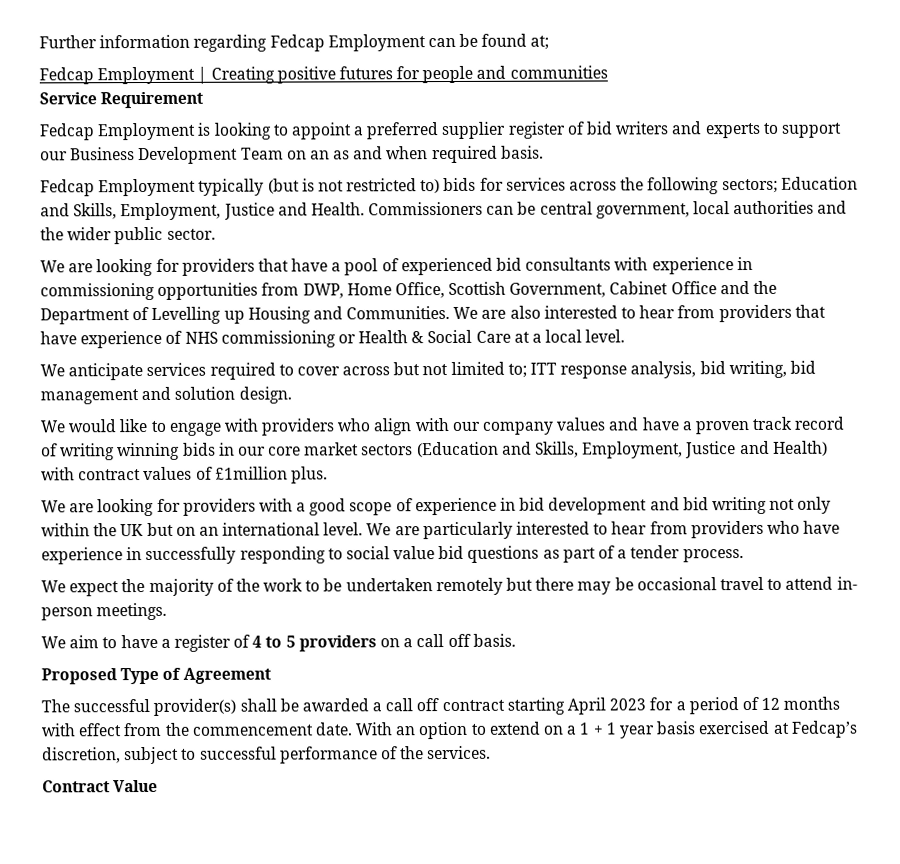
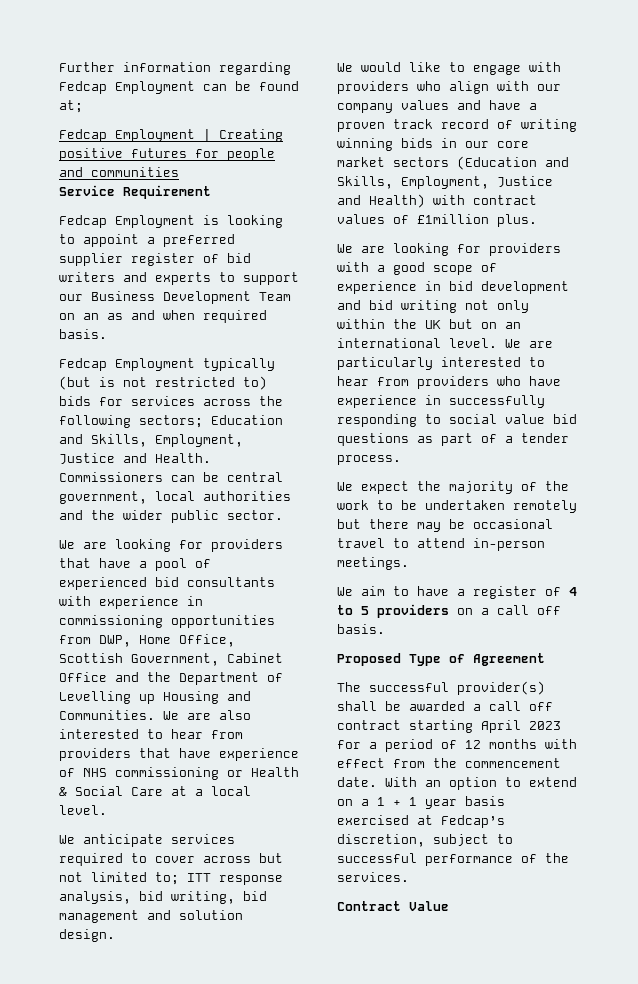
- We expect the majority of the work to be undertaken remotely but there may be occasional travel to attend in- person meetings.
+ We expect the majority of the work to be undertaken remotely but there may be occasional travel to attend in-person meetings.

